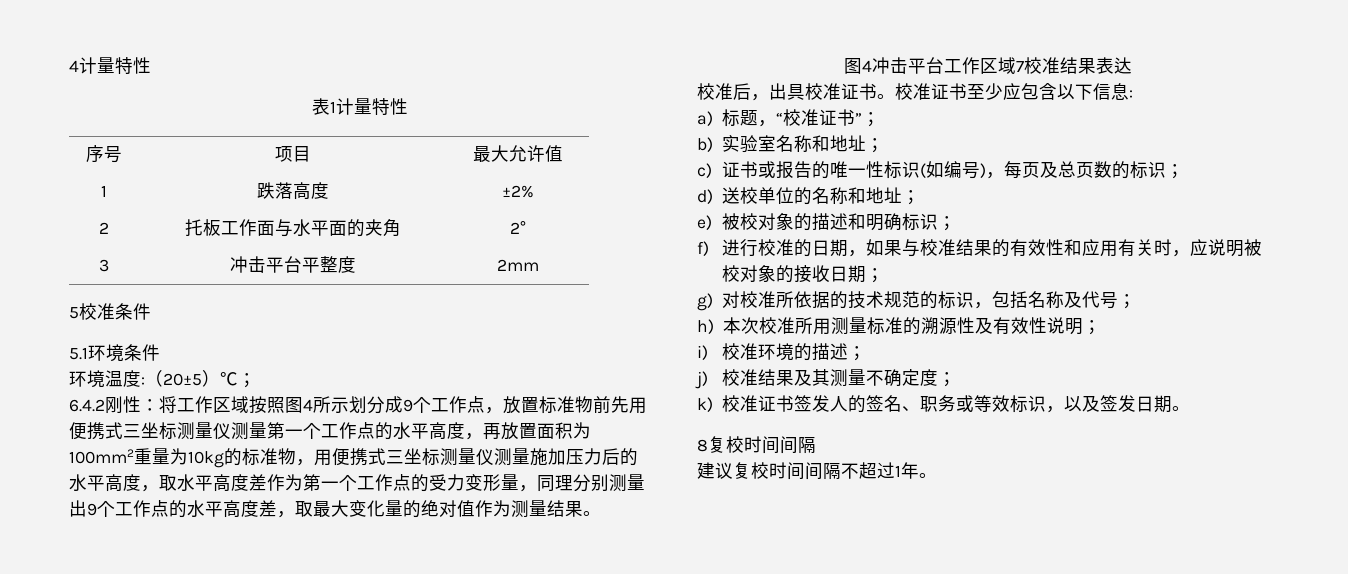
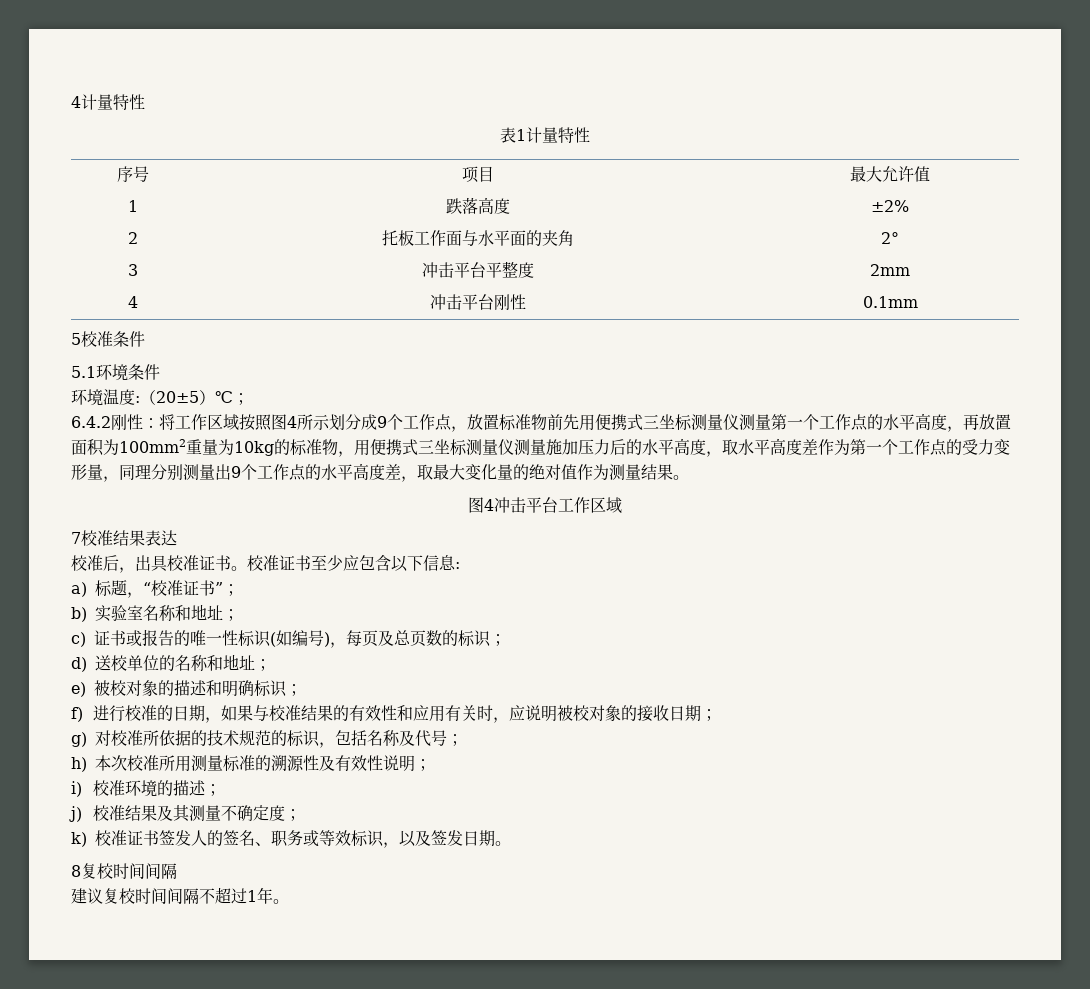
+ 4 | 冲击平台刚性 | 0.1mm
- 图4冲击平台工作区域7校准结果表达
+ 图4冲击平台工作区域
+ 7校准结果表达

